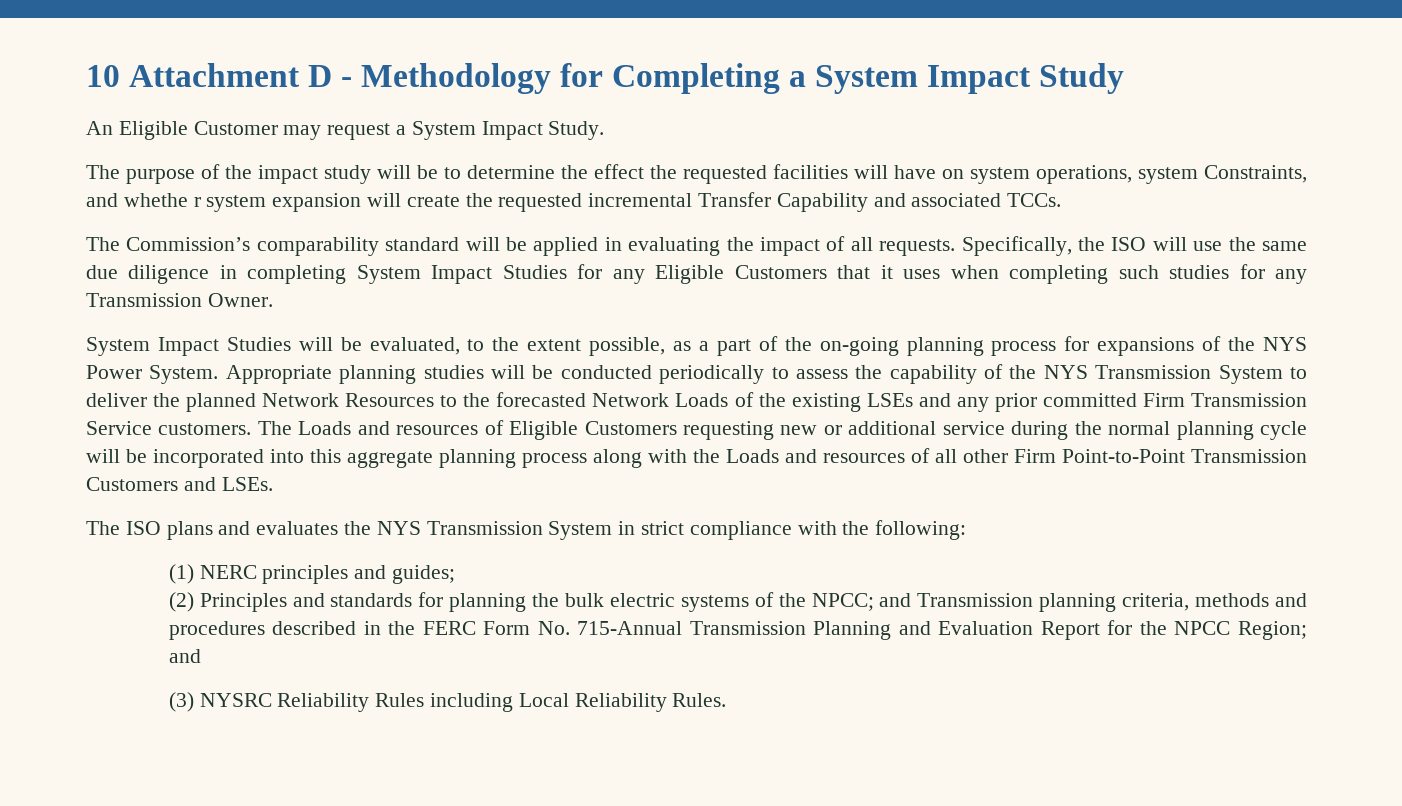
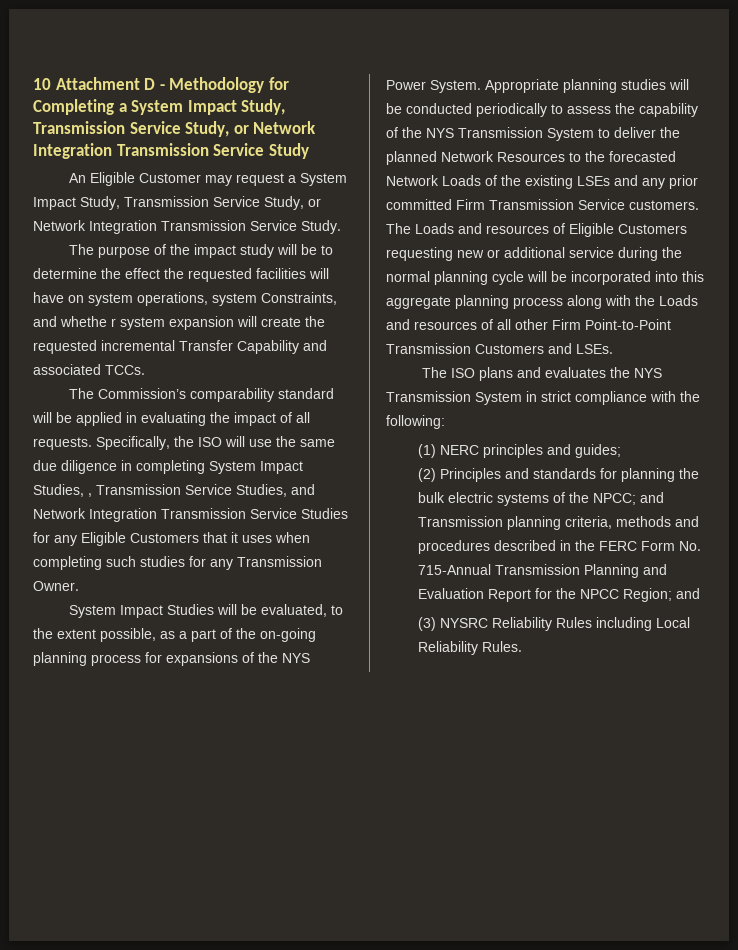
- 10 Attachment D - Methodology for Completing a System Impact Study
+ 10 Attachment D - Methodology for Completing a System Impact Study, Transmission Service Study, or Network Integration Transmission Service Study
- An Eligible Customer may request a System Impact Study.
+ An Eligible Customer may request a System Impact Study, Transmission Service Study, or Network Integration Transmission Service Study.
- Specifically, the ISO will use the same due diligence in completing System Impact Studies for any Eligible Customers that it uses when completing such studies for any Transmission Owner.
+ Specifically, the ISO will use the same due diligence in completing System Impact Studies, , Transmission Service Studies, and Network Integration Transmission Service Studies for any Eligible Customers that it uses when completing such studies for any Transmission Owner.

